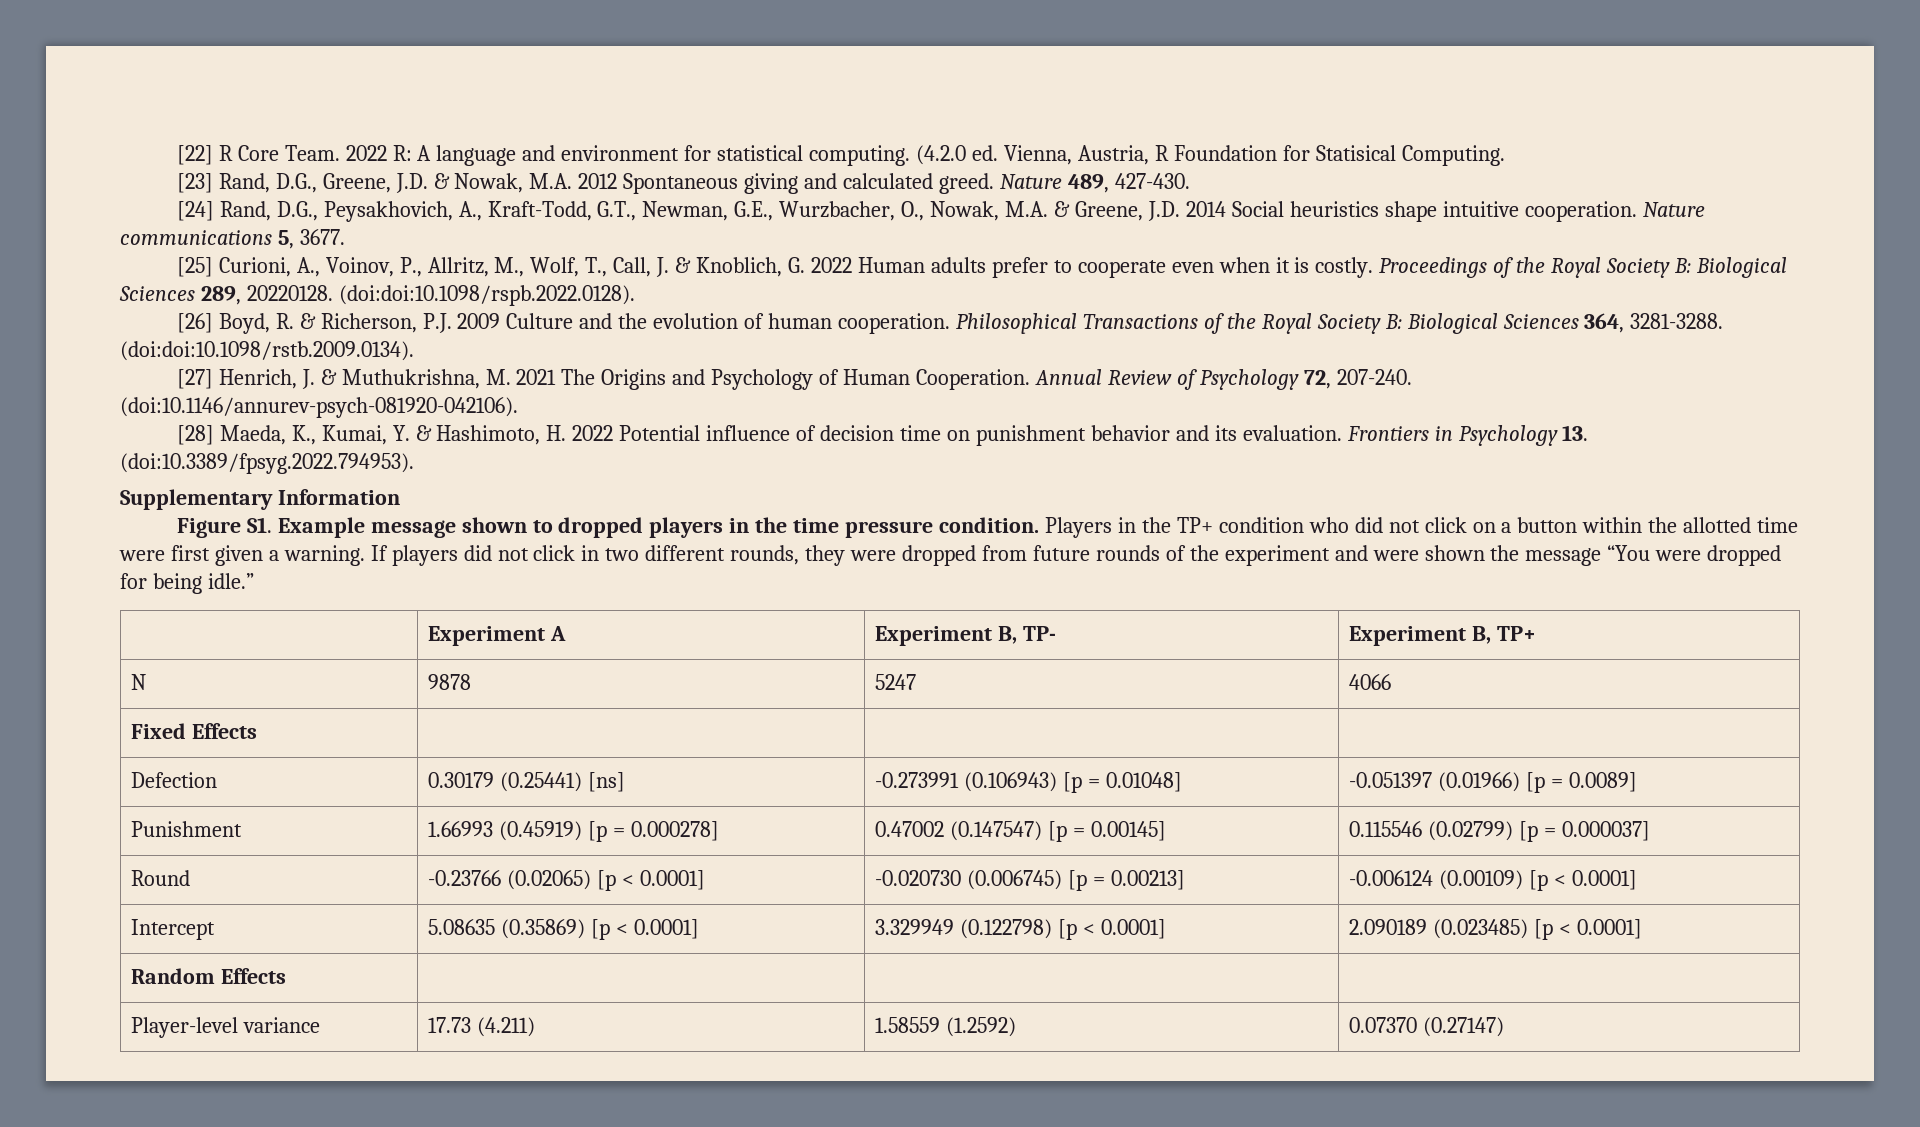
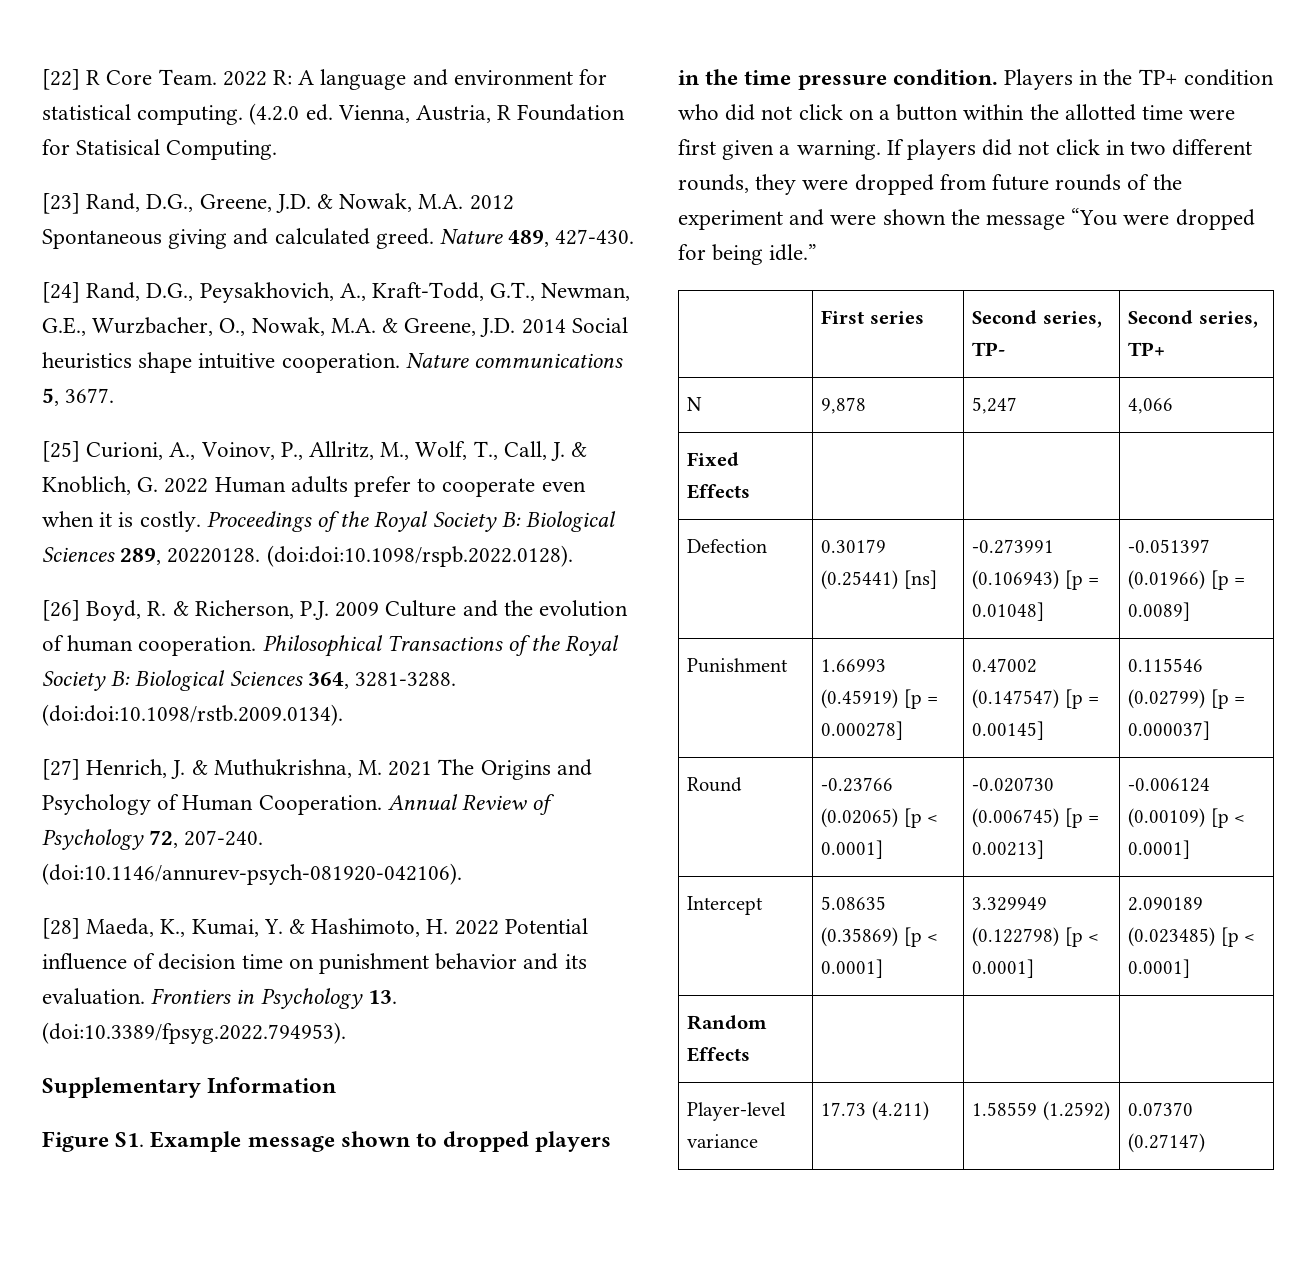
- | Experiment A | Experiment B, TP- | Experiment B, TP+
+ | First series | Second series, TP- | Second series, TP+
- N | 9878 | 5247 | 4066
+ N | 9,878 | 5,247 | 4,066

